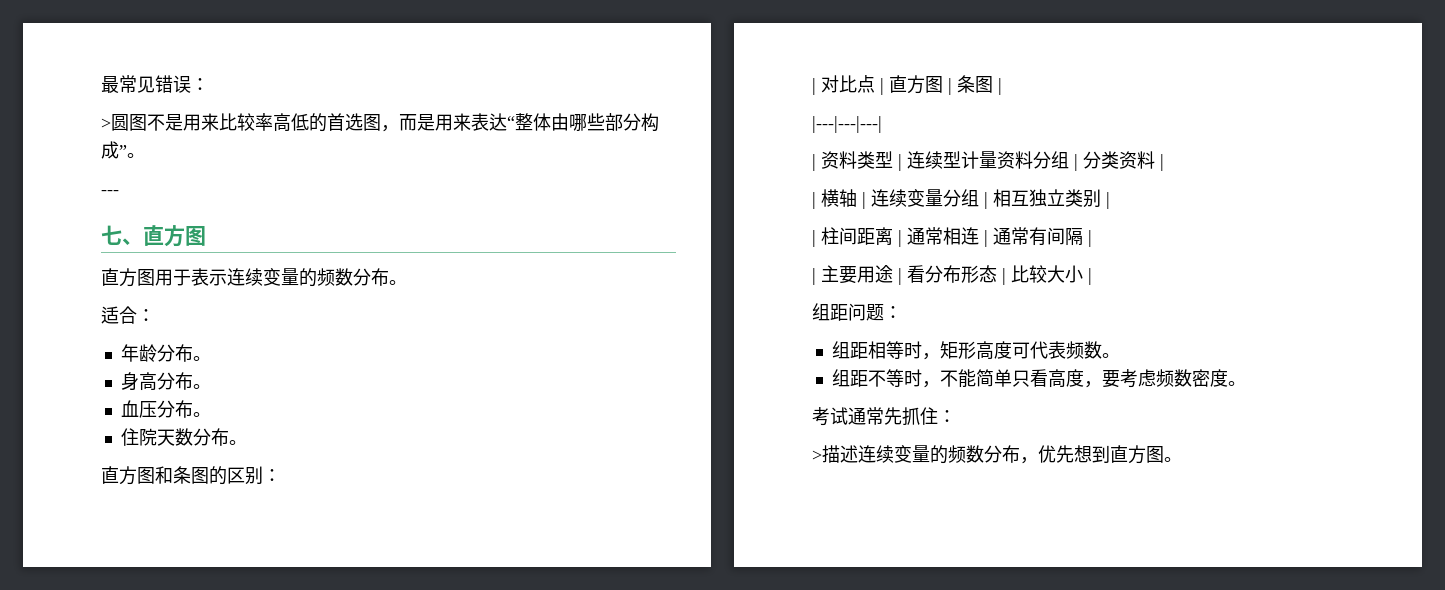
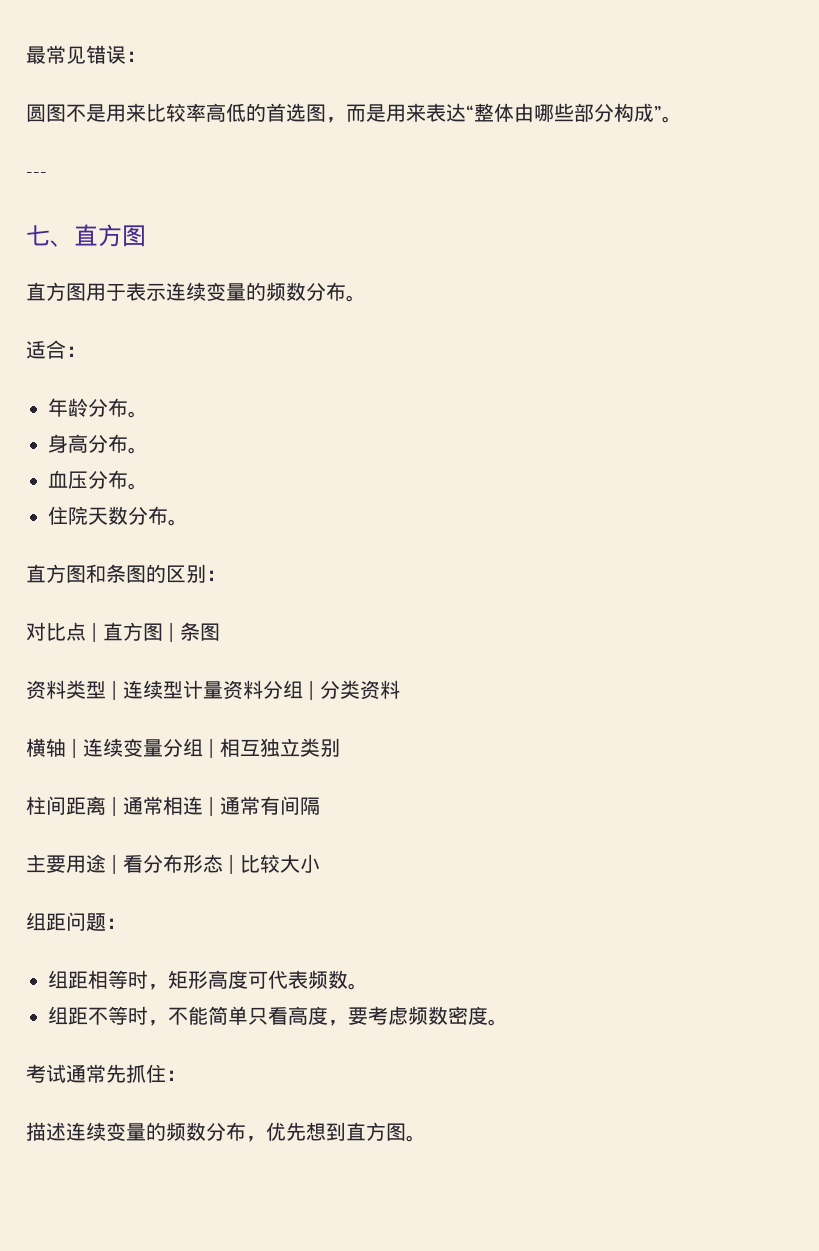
- >圆图不是用来比较率高低的首选图，而是用来表达“整体由哪些部分构成”。
+ 圆图不是用来比较率高低的首选图，而是用来表达“整体由哪些部分构成”。
- | 对比点 | 直方图 | 条图 |
- |---|---|---|
- | 资料类型 | 连续型计量资料分组 | 分类资料 |
- | 横轴 | 连续变量分组 | 相互独立类别 |
- | 柱间距离 | 通常相连 | 通常有间隔 |
- | 主要用途 | 看分布形态 | 比较大小 |
+ 对比点 | 直方图 | 条图
+ 资料类型 | 连续型计量资料分组 | 分类资料
+ 横轴 | 连续变量分组 | 相互独立类别
+ 柱间距离 | 通常相连 | 通常有间隔
+ 主要用途 | 看分布形态 | 比较大小
- >描述连续变量的频数分布，优先想到直方图。
+ 描述连续变量的频数分布，优先想到直方图。

